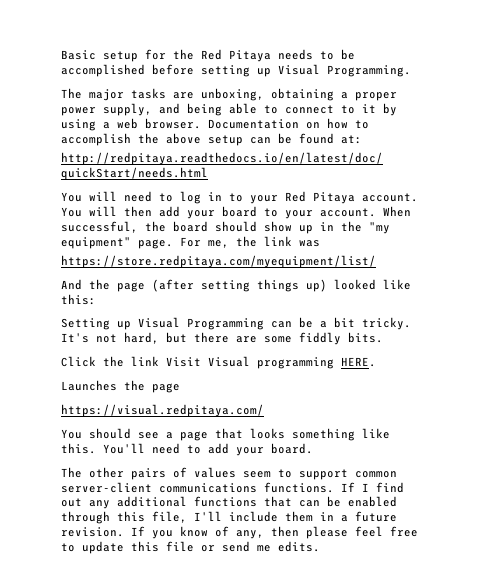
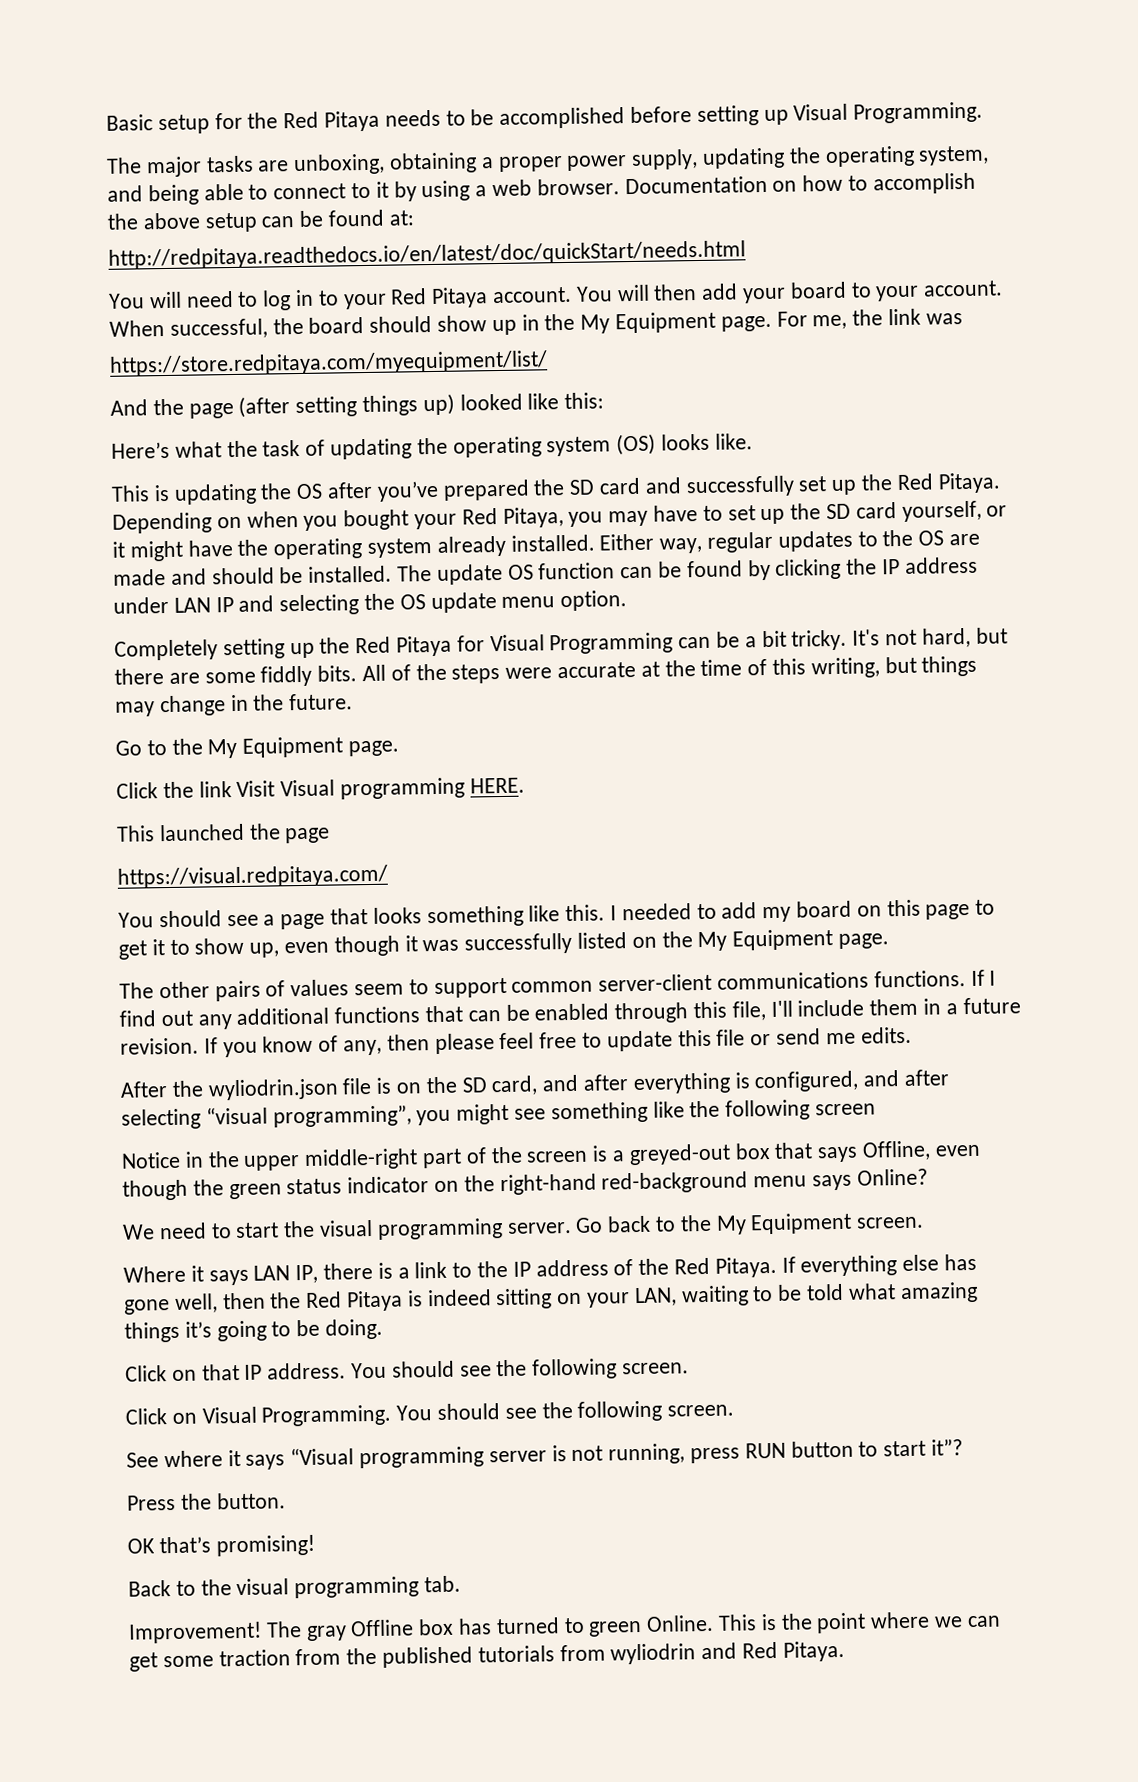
- The major tasks are unboxing, obtaining a proper power supply, and being able to connect to it by using a web browser.
+ The major tasks are unboxing, obtaining a proper power supply, updating the operating system, and being able to connect to it by using a web browser.
- When successful, the board should show up in the "my equipment" page.
+ When successful, the board should show up in the My Equipment page.
- Setting up Visual Programming can be a bit tricky.
+ Here’s what the task of updating the operating system (OS) looks like.
+ This is updating the OS after you’ve prepared the SD card and successfully set up the Red Pitaya. Depending on when you bought your Red Pitaya, you may have to set up the SD card yourself, or it might have the operating system already installed. Either way, regular updates to the OS are made and should be installed. The update OS function can be found by clicking the IP address under LAN IP and selecting the OS update menu option.
+ Completely setting up the Red Pitaya for Visual Programming can be a bit tricky.
+ All of the steps were accurate at the time of this writing, but things may change in the future.
+ Go to the My Equipment page.
- Launches the page
+ This launched the page
- You'll need to add your board.
+ I needed to add my board on this page to get it to show up, even though it was successfully listed on the My Equipment page.
+ After the wyliodrin.json file is on the SD card, and after everything is configured, and after selecting “visual programming”, you might see something like the following screen
+ Notice in the upper middle-right part of the screen is a greyed-out box that says Offline, even though the green status indicator on the right-hand red-background menu says Online?
+ We need to start the visual programming server. Go back to the My Equipment screen.
+ Where it says LAN IP, there is a link to the IP address of the Red Pitaya. If everything else has gone well, then the Red Pitaya is indeed sitting on your LAN, waiting to be told what amazing things it’s going to be doing.
+ Click on that IP address. You should see the following screen.
+ Click on Visual Programming. You should see the following screen.
+ See where it says “Visual programming server is not running, press RUN button to start it”?
+ Press the button.
+ OK that’s promising!
+ Back to the visual programming tab.
+ Improvement! The gray Offline box has turned to green Online. This is the point where we can get some traction from the published tutorials from wyliodrin and Red Pitaya.

